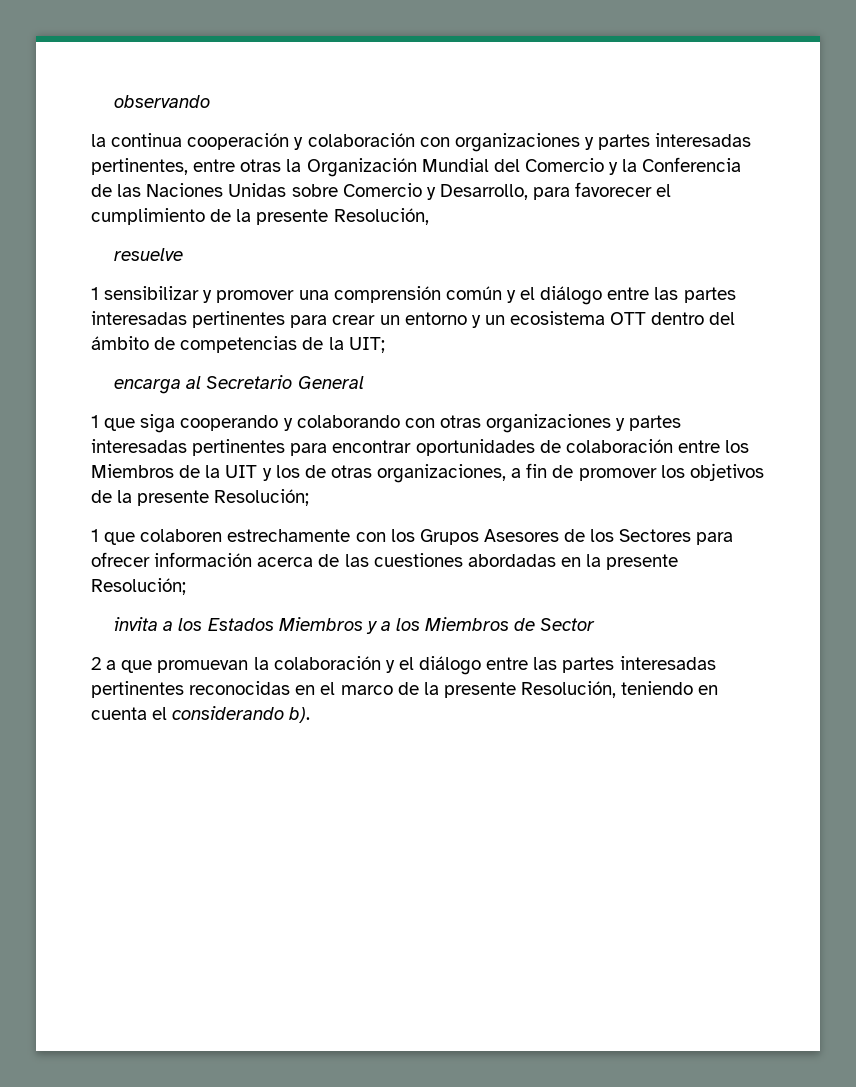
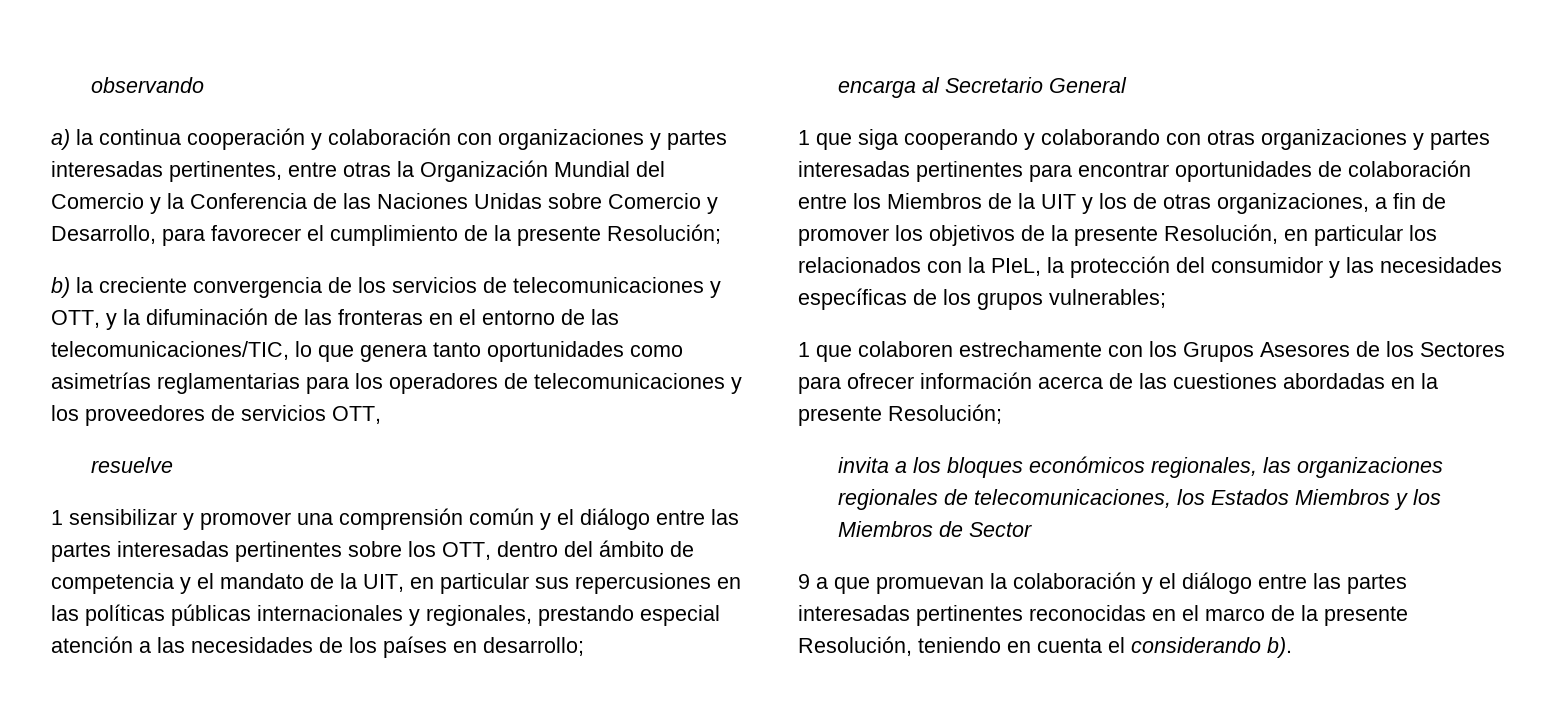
- la continua cooperación y colaboración con organizaciones y partes interesadas pertinentes, entre otras la Organización Mundial del Comercio y la Conferencia de las Naciones Unidas sobre Comercio y Desarrollo, para favorecer el cumplimiento de la presente Resolución,
+ a) la continua cooperación y colaboración con organizaciones y partes interesadas pertinentes, entre otras la Organización Mundial del Comercio y la Conferencia de las Naciones Unidas sobre Comercio y Desarrollo, para favorecer el cumplimiento de la presente Resolución;
+ b) la creciente convergencia de los servicios de telecomunicaciones y OTT, y la difuminación de las fronteras en el entorno de las telecomunicaciones/TIC, lo que genera tanto oportunidades como asimetrías reglamentarias para los operadores de telecomunicaciones y los proveedores de servicios OTT,
- 1 sensibilizar y promover una comprensión común y el diálogo entre las partes interesadas pertinentes para crear un entorno y un ecosistema OTT dentro del ámbito de competencias de la UIT;
+ 1 sensibilizar y promover una comprensión común y el diálogo entre las partes interesadas pertinentes sobre los OTT, dentro del ámbito de competencia y el mandato de la UIT, en particular sus repercusiones en las políticas públicas internacionales y regionales, prestando especial atención a las necesidades de los países en desarrollo;
- 1 que siga cooperando y colaborando con otras organizaciones y partes interesadas pertinentes para encontrar oportunidades de colaboración entre los Miembros de la UIT y los de otras organizaciones, a fin de promover los objetivos de la presente Resolución;
+ 1 que siga cooperando y colaborando con otras organizaciones y partes interesadas pertinentes para encontrar oportunidades de colaboración entre los Miembros de la UIT y los de otras organizaciones, a fin de promover los objetivos de la presente Resolución, en particular los relacionados con la PIeL, la protección del consumidor y las necesidades específicas de los grupos vulnerables;
- invita a los Estados Miembros y a los Miembros de Sector
+ invita a los bloques económicos regionales, las organizaciones regionales de telecomunicaciones, los Estados Miembros y los Miembros de Sector
- 2 a que promuevan la colaboración y el diálogo entre las partes interesadas pertinentes reconocidas en el marco de la presente Resolución, teniendo en cuenta el considerando b).
+ 9 a que promuevan la colaboración y el diálogo entre las partes interesadas pertinentes reconocidas en el marco de la presente Resolución, teniendo en cuenta el considerando b).

